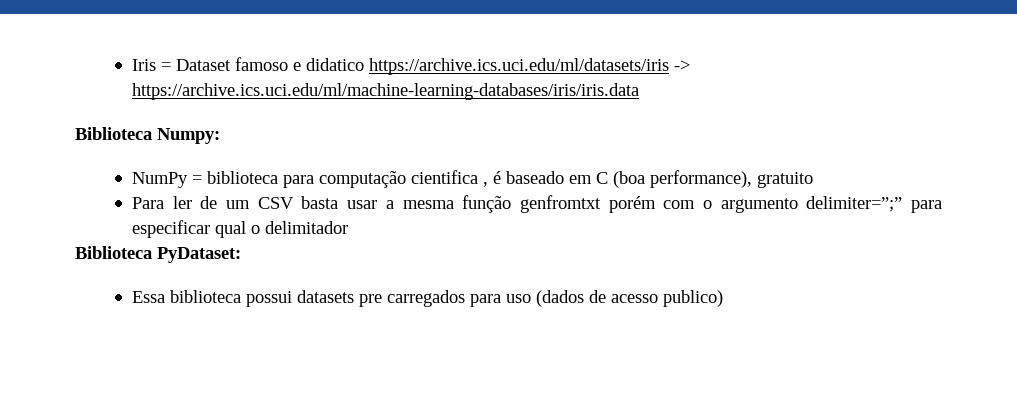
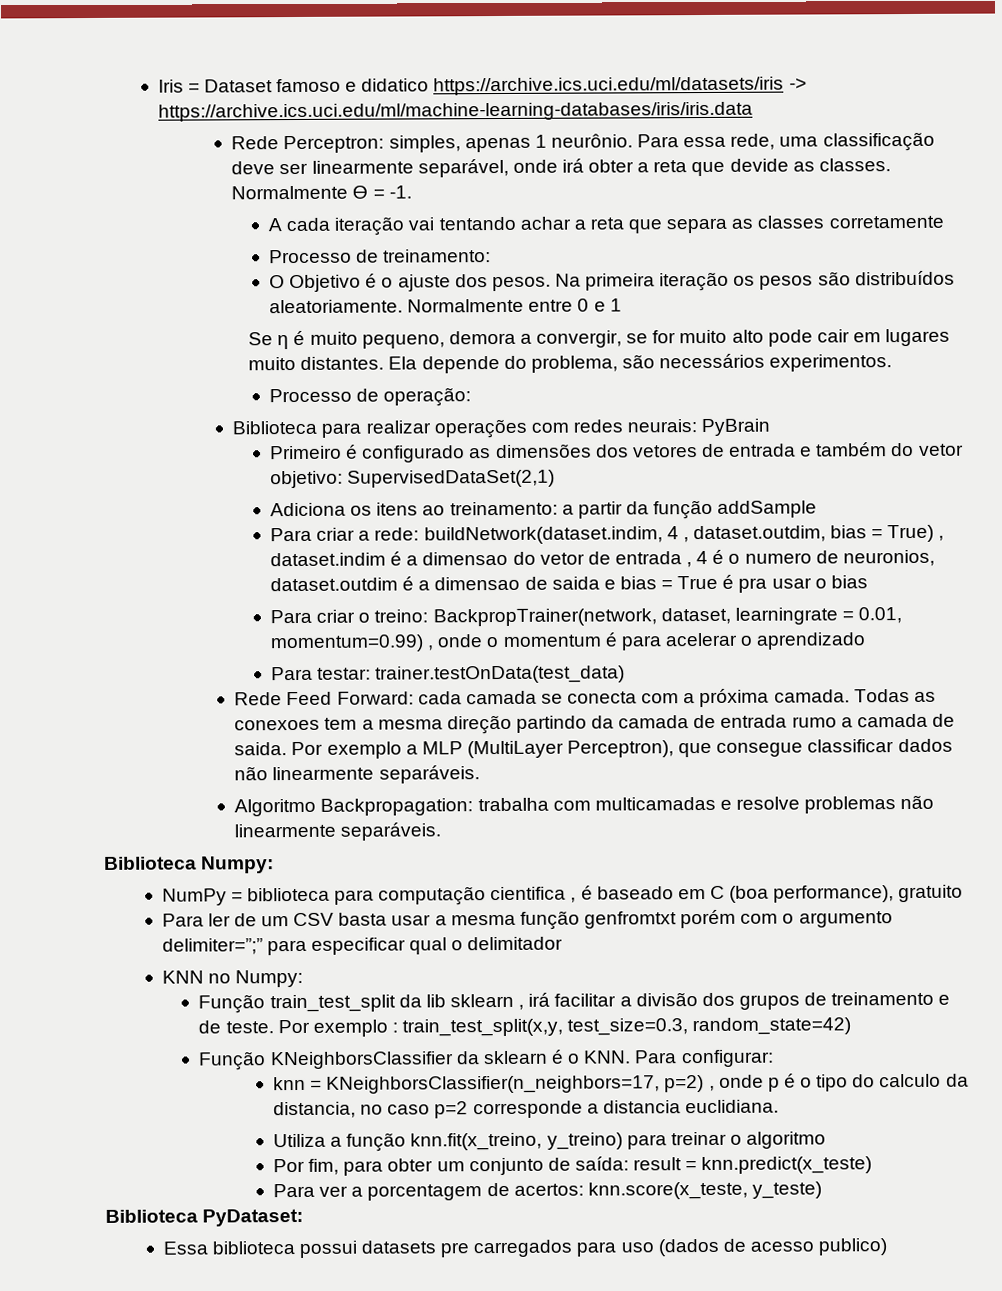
+ Rede Perceptron: simples, apenas 1 neurônio. Para essa rede, uma classificação deve ser linearmente separável, onde irá obter a reta que devide as classes. Normalmente Ɵ = -1.
+ A cada iteração vai tentando achar a reta que separa as classes corretamente
+ Processo de treinamento:
+ O Objetivo é o ajuste dos pesos. Na primeira iteração os pesos são distribuídos aleatoriamente. Normalmente entre 0 e 1
+ Se η é muito pequeno, demora a convergir, se for muito alto pode cair em lugares muito distantes. Ela depende do problema, são necessários experimentos.
+ Processo de operação:
+ Biblioteca para realizar operações com redes neurais: PyBrain
+ Primeiro é configurado as dimensões dos vetores de entrada e também do vetor objetivo: SupervisedDataSet(2,1)
+ Adiciona os itens ao treinamento: a partir da função addSample
+ Para criar a rede: buildNetwork(dataset.indim, 4 , dataset.outdim, bias = True) , dataset.indim é a dimensao do vetor de entrada , 4 é o numero de neuronios, dataset.outdim é a dimensao de saida e bias = True é pra usar o bias
+ Para criar o treino: BackpropTrainer(network, dataset, learningrate = 0.01, momentum=0.99) , onde o momentum é para acelerar o aprendizado
+ Para testar: trainer.testOnData(test_data)
+ Rede Feed Forward: cada camada se conecta com a próxima camada. Todas as conexoes tem a mesma direção partindo da camada de entrada rumo a camada de saida. Por exemplo a MLP (MultiLayer Perceptron), que consegue classificar dados não linearmente separáveis.
+ Algoritmo Backpropagation: trabalha com multicamadas e resolve problemas não linearmente separáveis.
+ KNN no Numpy:
+ Função train_test_split da lib sklearn , irá facilitar a divisão dos grupos de treinamento e de teste. Por exemplo : train_test_split(x,y, test_size=0.3, random_state=42)
+ Função KNeighborsClassifier da sklearn é o KNN. Para configurar:
+ knn = KNeighborsClassifier(n_neighbors=17, p=2) , onde p é o tipo do calculo da distancia, no caso p=2 corresponde a distancia euclidiana.
+ Utiliza a função knn.fit(x_treino, y_treino) para treinar o algoritmo
+ Por fim, para obter um conjunto de saída: result = knn.predict(x_teste)
+ Para ver a porcentagem de acertos: knn.score(x_teste, y_teste)

